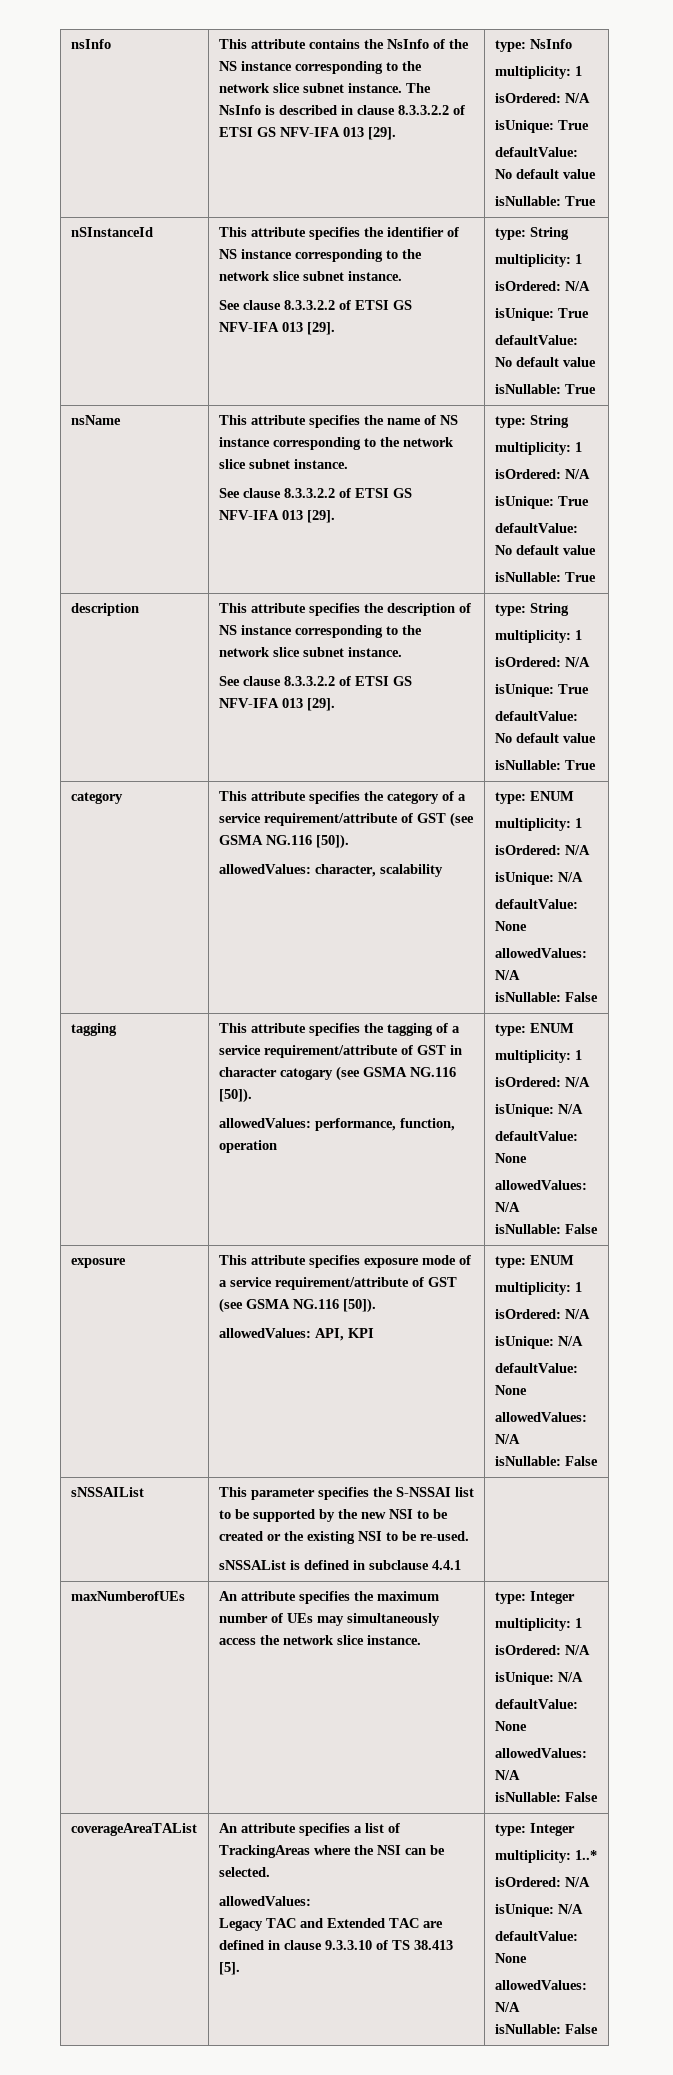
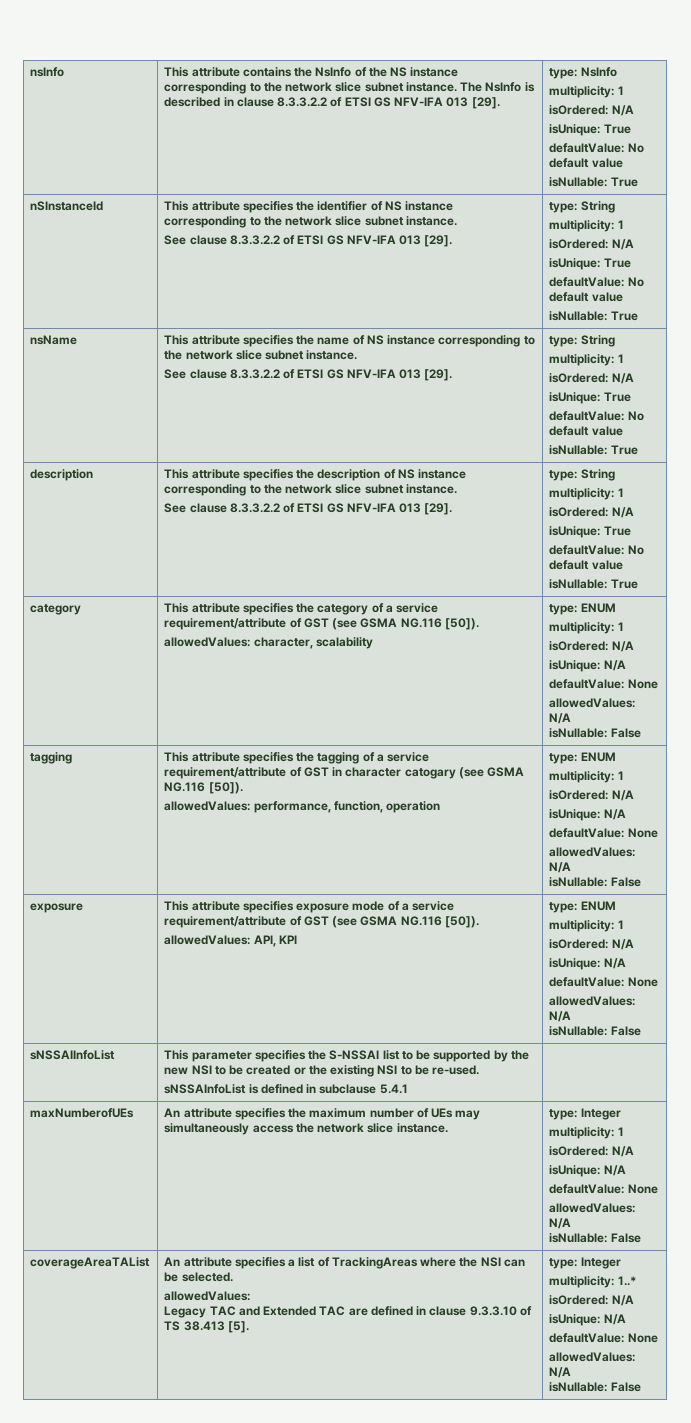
- sNSSAIList | This parameter specifies the S-NSSAI list to be supported by the new NSI to be created or the existing NSI to be re-used.
- sNSSAList is defined in subclause 4.4.1 |
+ sNSSAIInfoList | This parameter specifies the S-NSSAI list to be supported by the new NSI to be created or the existing NSI to be re-used.
+ sNSSAInfoList is defined in subclause 5.4.1 |

